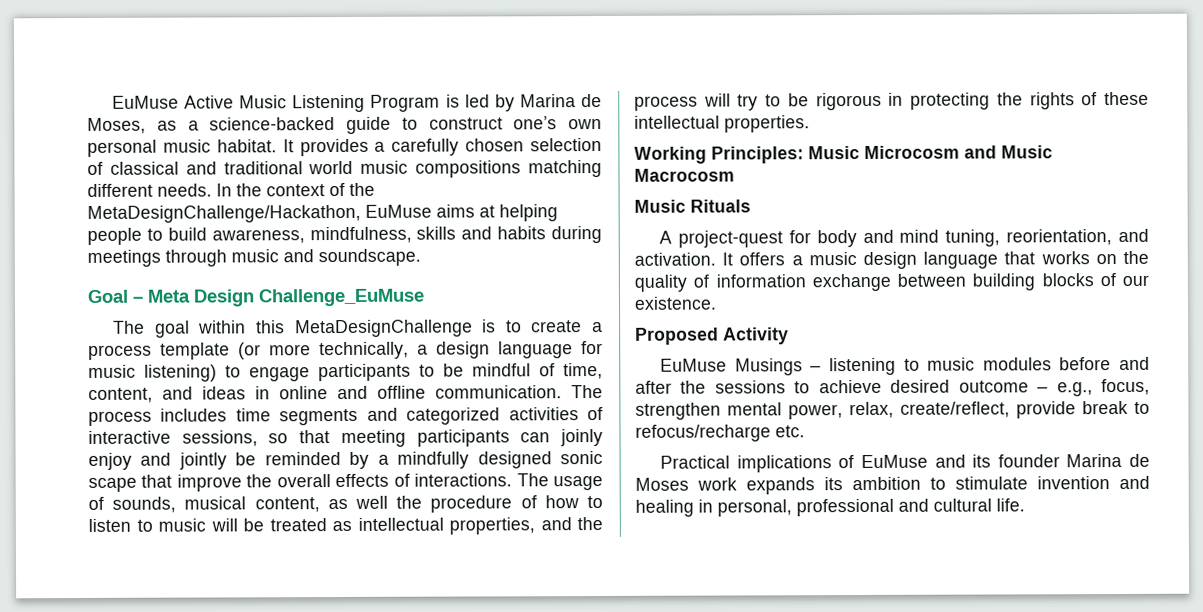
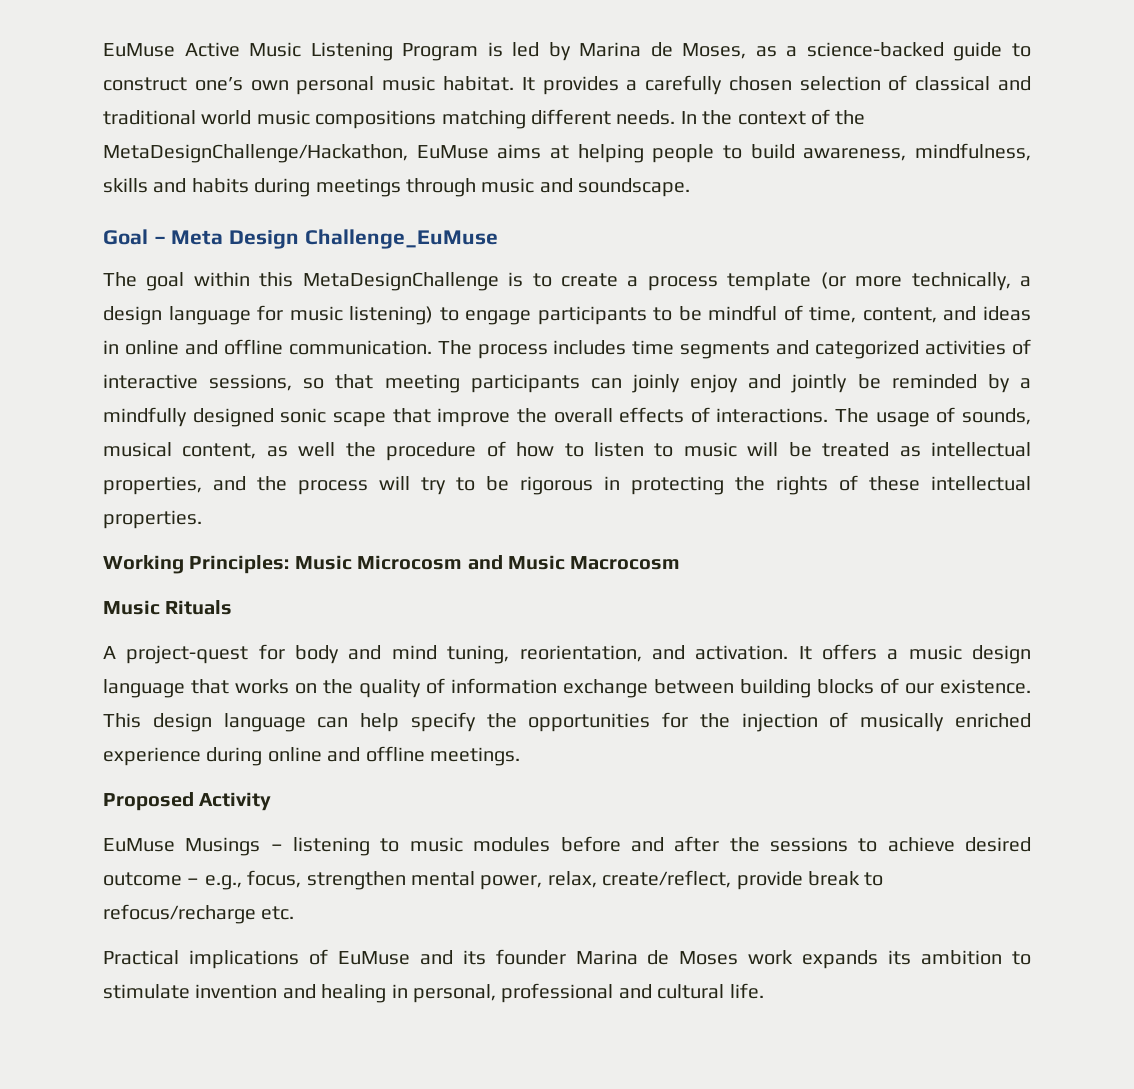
+ This design language can help specify the opportunities for the injection of musically enriched experience during online and offline meetings.

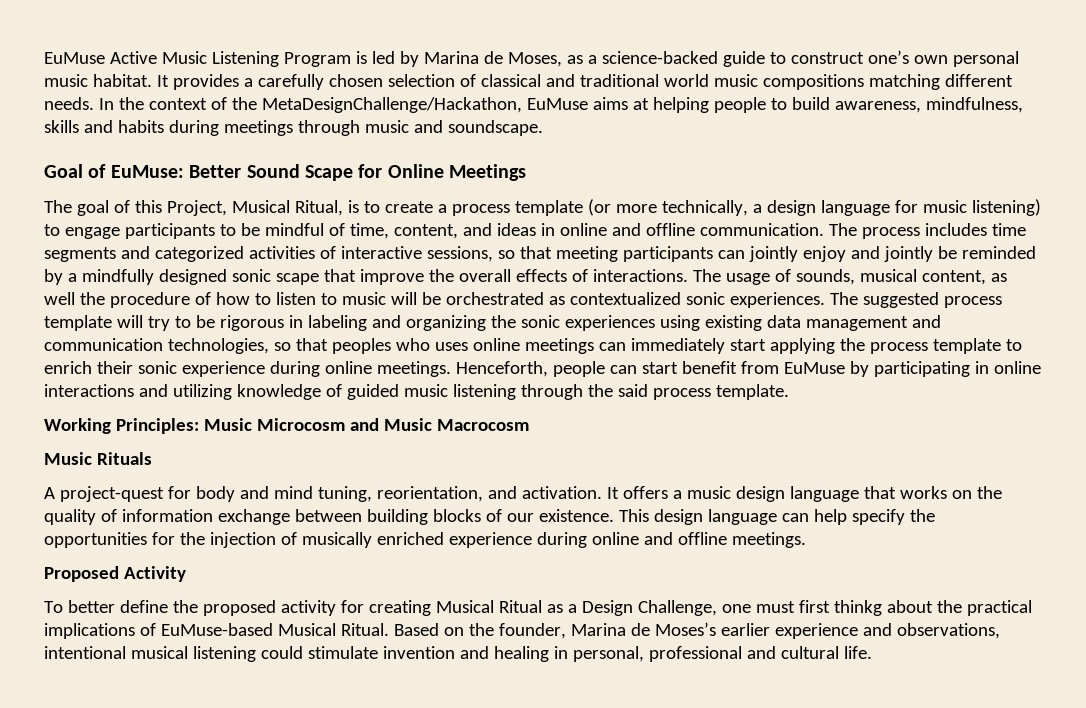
- Goal – Meta Design Challenge_EuMuse
- The goal within this MetaDesignChallenge is to create a process template (or more technically, a design language for music listening) to engage participants to be mindful of time, content, and ideas in online and offline communication.
+ Goal of EuMuse: Better Sound Scape for Online Meetings
+ The goal of this Project, Musical Ritual, is to create a process template (or more technically, a design language for music listening) to engage participants to be mindful of time, content, and ideas in online and offline communication.
- The process includes time segments and categorized activities of interactive sessions, so that meeting participants can joinly enjoy and jointly be reminded by a mindfully designed sonic scape that improve the overall effects of interactions.
+ The process includes time segments and categorized activities of interactive sessions, so that meeting participants can jointly enjoy and jointly be reminded by a mindfully designed sonic scape that improve the overall effects of interactions.
- The usage of sounds, musical content, as well the procedure of how to listen to music will be treated as intellectual properties, and the process will try to be rigorous in protecting the rights of these intellectual properties.
+ The usage of sounds, musical content, as well the procedure of how to listen to music will be orchestrated as contextualized sonic experiences. The suggested process template will try to be rigorous in labeling and organizing the sonic experiences using existing data management and communication technologies, so that peoples who uses online meetings can immediately start applying the process template to enrich their sonic experience during online meetings. Henceforth, people can start benefit from EuMuse by participating in online interactions and utilizing knowledge of guided music listening through the said process template.
- EuMuse Musings – listening to music modules before and after the sessions to achieve desired outcome – e.g., focus, strengthen mental power, relax, create/reflect, provide break to refocus/recharge etc.
- Practical implications of EuMuse and its founder Marina de Moses work expands its ambition to stimulate invention and healing in personal, professional and cultural life.
+ To better define the proposed activity for creating Musical Ritual as a Design Challenge, one must first thinkg about the practical implications of EuMuse-based Musical Ritual. Based on the founder, Marina de Moses’s earlier experience and observations, intentional musical listening could stimulate invention and healing in personal, professional and cultural life.

